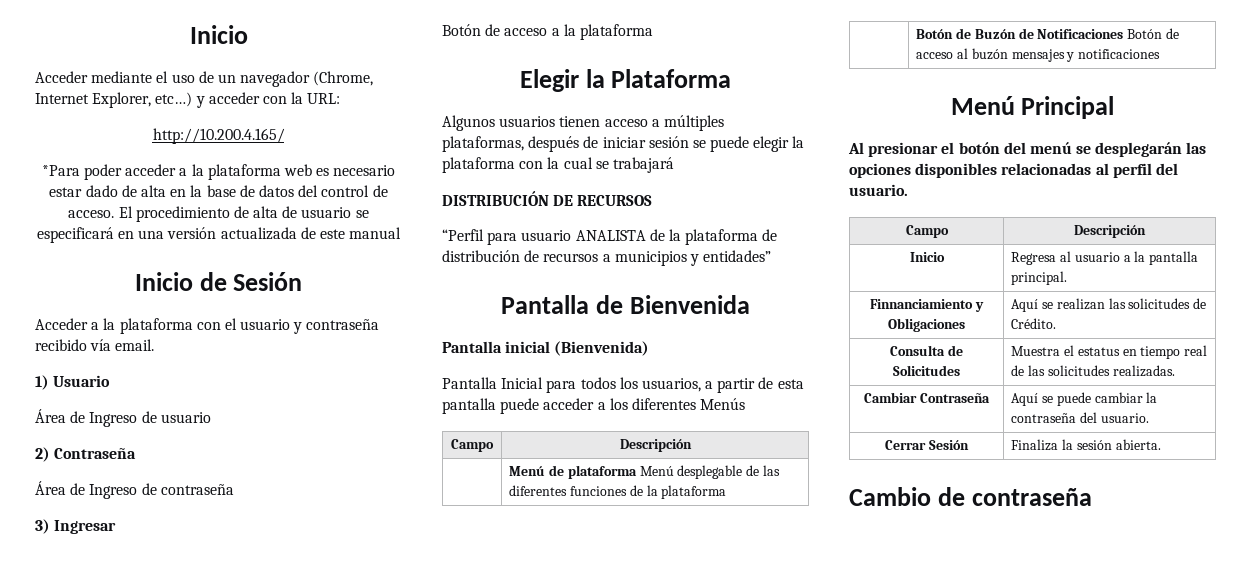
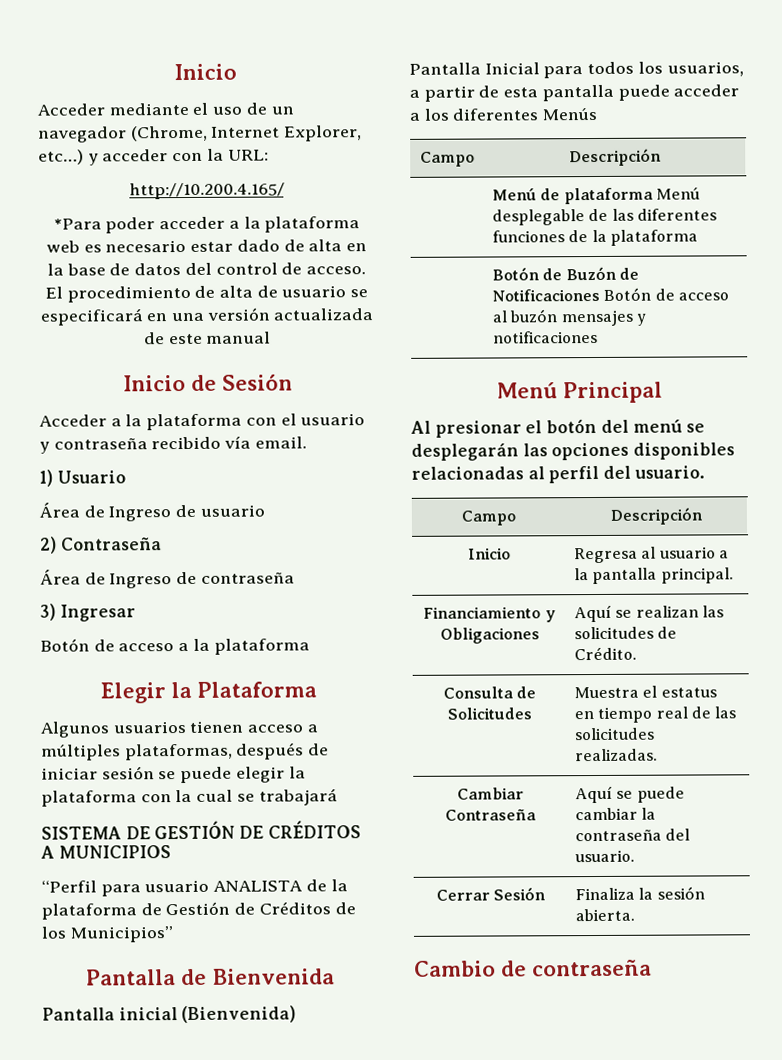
- DISTRIBUCIÓN DE RECURSOS
+ SISTEMA DE GESTIÓN DE CRÉDITOS A MUNICIPIOS
- “Perfil para usuario ANALISTA de la plataforma de distribución de recursos a municipios y entidades”
+ “Perfil para usuario ANALISTA de la plataforma de Gestión de Créditos de los Municipios”
- Finnanciamiento y Obligaciones | Aquí se realizan las solicitudes de Crédito.
+ Financiamiento y Obligaciones | Aquí se realizan las solicitudes de Crédito.

